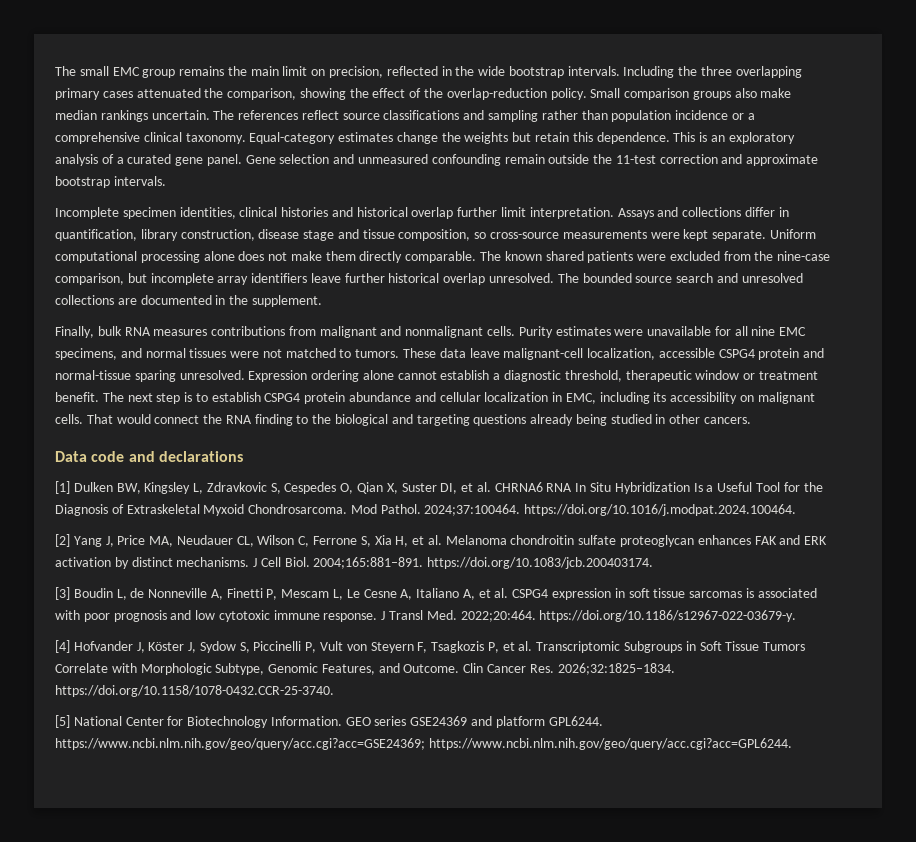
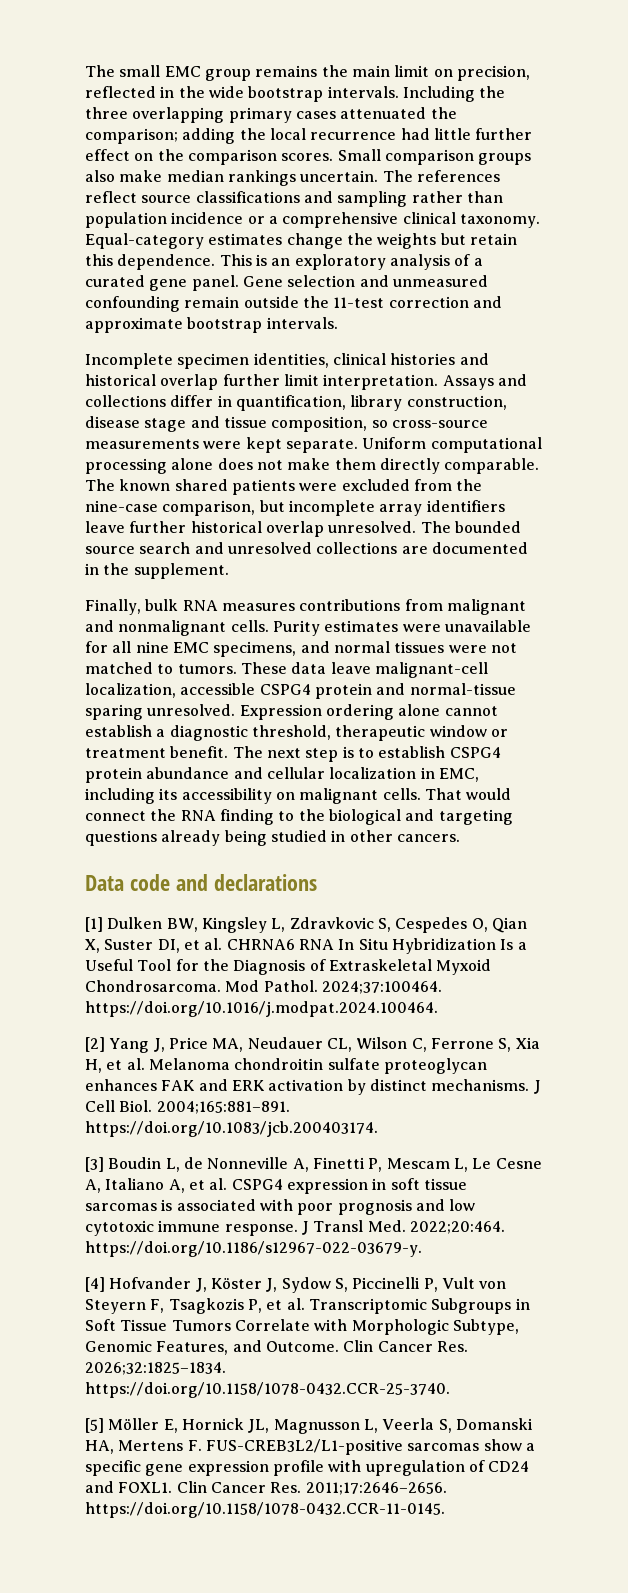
- Including the three overlapping primary cases attenuated the comparison, showing the effect of the overlap-reduction policy.
+ Including the three overlapping primary cases attenuated the comparison; adding the local recurrence had little further effect on the comparison scores.
- [5] National Center for Biotechnology Information. GEO series GSE24369 and platform GPL6244. https://www.ncbi.nlm.nih.gov/geo/query/acc.cgi?acc=GSE24369; https://www.ncbi.nlm.nih.gov/geo/query/acc.cgi?acc=GPL6244.
+ [5] Möller E, Hornick JL, Magnusson L, Veerla S, Domanski HA, Mertens F. FUS-CREB3L2/L1-positive sarcomas show a specific gene expression profile with upregulation of CD24 and FOXL1. Clin Cancer Res. 2011;17:2646–2656. https://doi.org/10.1158/1078-0432.CCR-11-0145.

